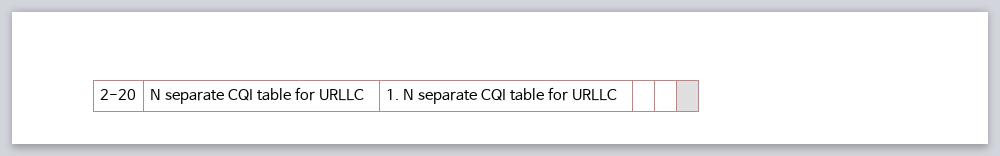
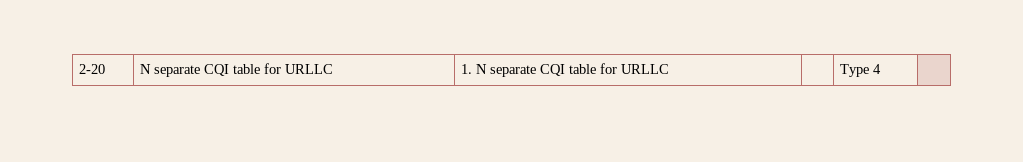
- 2-20 | N separate CQI table for URLLC | 1. N separate CQI table for URLLC | | |
+ 2-20 | N separate CQI table for URLLC | 1. N separate CQI table for URLLC | | Type 4 |

